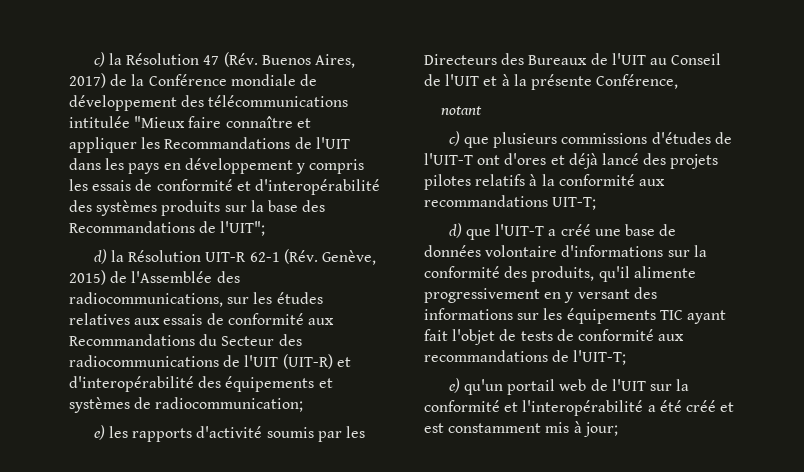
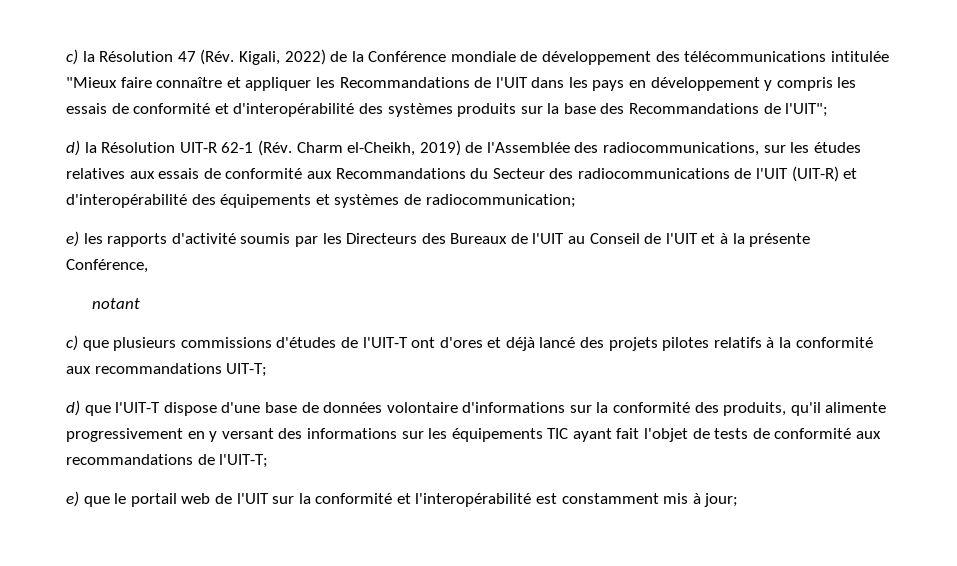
- c) la Résolution 47 (Rév. Buenos Aires, 2017) de la Conférence mondiale de développement des télécommunications intitulée "Mieux faire connaître et appliquer les Recommandations de l'UIT dans les pays en développement y compris les essais de conformité et d'interopérabilité des systèmes produits sur la base des Recommandations de l'UIT";
+ c) la Résolution 47 (Rév. Kigali, 2022) de la Conférence mondiale de développement des télécommunications intitulée "Mieux faire connaître et appliquer les Recommandations de l'UIT dans les pays en développement y compris les essais de conformité et d'interopérabilité des systèmes produits sur la base des Recommandations de l'UIT";
- d) la Résolution UIT-R 62-1 (Rév. Genève, 2015) de l'Assemblée des radiocommunications, sur les études relatives aux essais de conformité aux Recommandations du Secteur des radiocommunications de l'UIT (UIT-R) et d'interopérabilité des équipements et systèmes de radiocommunication;
+ d) la Résolution UIT-R 62-1 (Rév. Charm el-Cheikh, 2019) de l'Assemblée des radiocommunications, sur les études relatives aux essais de conformité aux Recommandations du Secteur des radiocommunications de l'UIT (UIT-R) et d'interopérabilité des équipements et systèmes de radiocommunication;
- d) que l'UIT-T a créé une base de données volontaire d'informations sur la conformité des produits, qu'il alimente progressivement en y versant des informations sur les équipements TIC ayant fait l'objet de tests de conformité aux recommandations de l'UIT-T;
+ d) que l'UIT-T dispose d'une base de données volontaire d'informations sur la conformité des produits, qu'il alimente progressivement en y versant des informations sur les équipements TIC ayant fait l'objet de tests de conformité aux recommandations de l'UIT-T;
- e) qu'un portail web de l'UIT sur la conformité et l'interopérabilité a été créé et est constamment mis à jour;
+ e) que le portail web de l'UIT sur la conformité et l'interopérabilité est constamment mis à jour;

